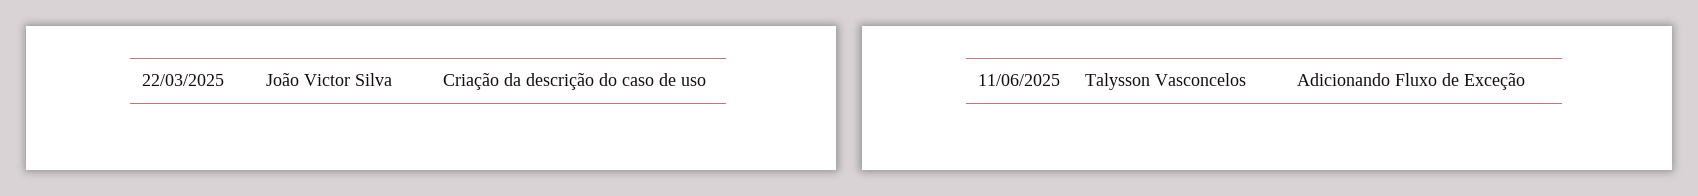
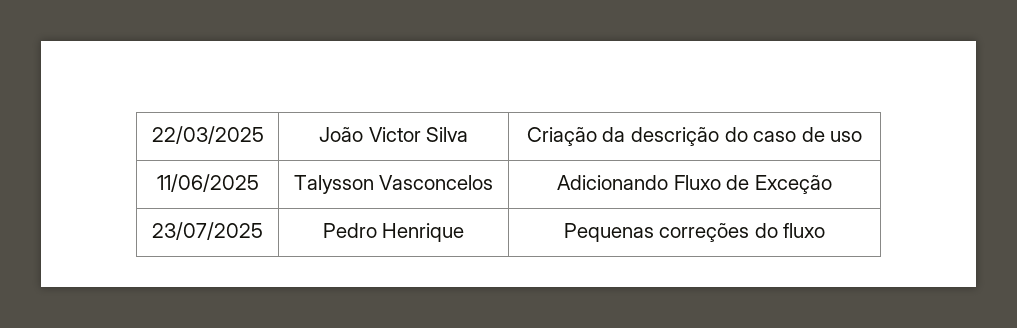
+ 23/07/2025 | Pedro Henrique | Pequenas correções do fluxo

